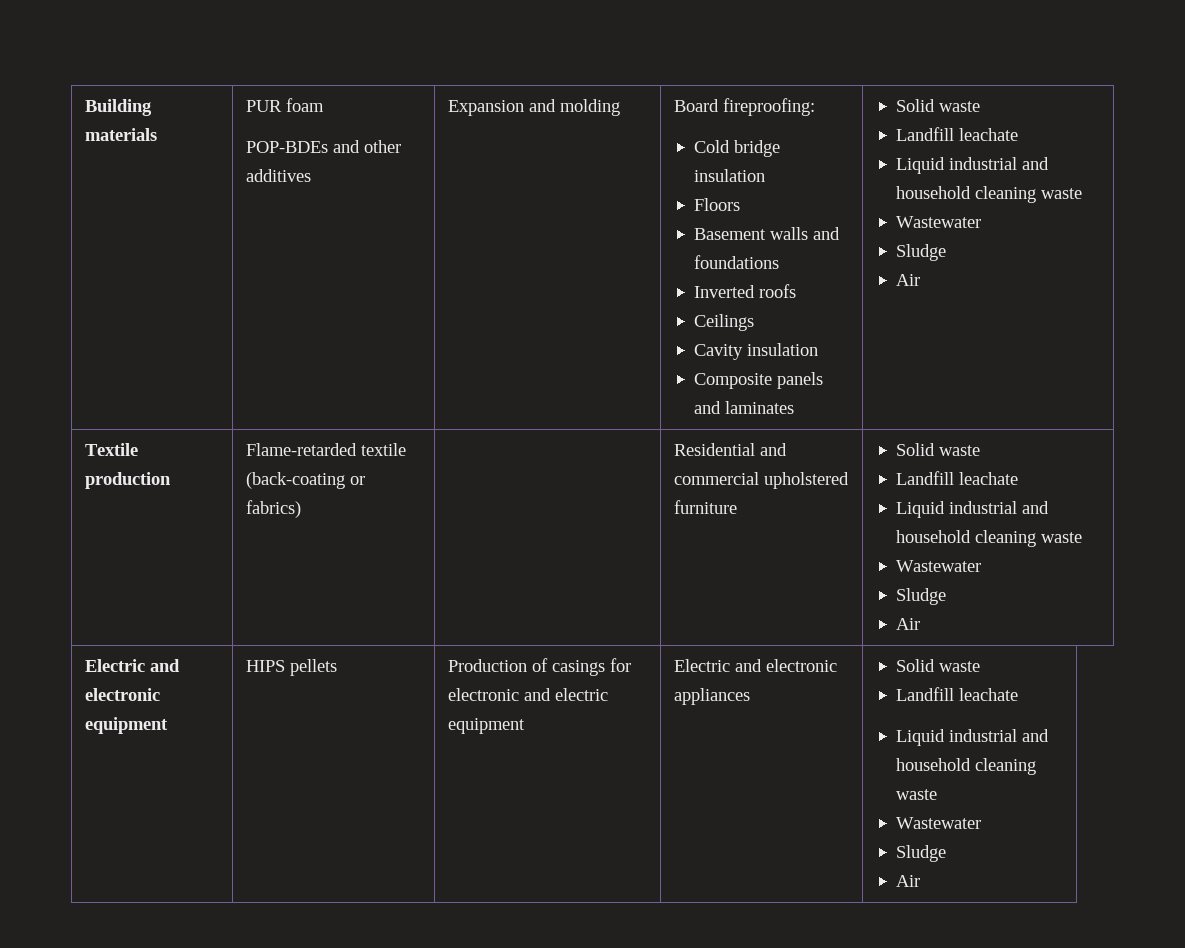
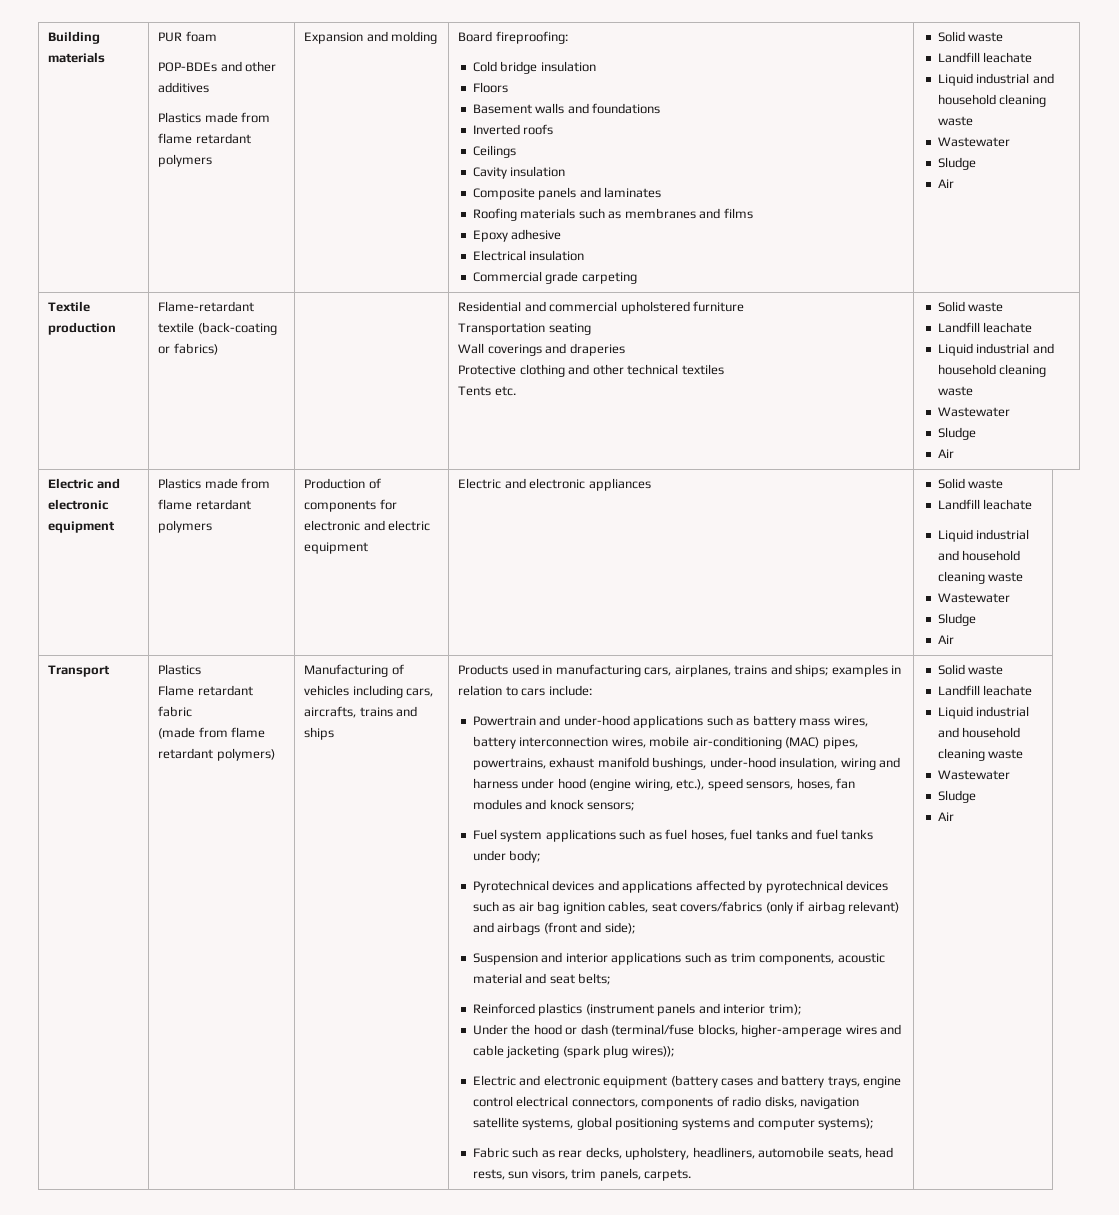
  POP-BDEs and other additives
+ Plastics made from flame retardant polymers
+ Roofing materials such as membranes and films
+ Epoxy adhesive
+ Electrical insulation
+ Commercial grade carpeting
- Textile production | Flame-retarded textile (back-coating or fabrics) | | Residential and commercial upholstered furniture | Solid waste
+ Textile production | Flame-retardant textile (back-coating or fabrics) | | Residential and commercial upholstered furniture
+ Transportation seating
+ Wall coverings and draperies
+ Protective clothing and other technical textiles
+ Tents etc. | Solid waste
- Electric and electronic equipment | HIPS pellets | Production of casings for electronic and electric equipment | Electric and electronic appliances | Solid waste
+ Electric and electronic equipment | Plastics made from flame retardant polymers | Production of components for electronic and electric equipment | Electric and electronic appliances | Solid waste
+ Transport | Plastics
+ Flame retardant fabric
+ (made from flame retardant polymers) | Manufacturing of vehicles including cars, aircrafts, trains and ships | Products used in manufacturing cars, airplanes, trains and ships; examples in relation to cars include:
+ Powertrain and under-hood applications such as battery mass wires, battery interconnection wires, mobile air-conditioning (MAC) pipes, powertrains, exhaust manifold bushings, under-hood insulation, wiring and harness under hood (engine wiring, etc.), speed sensors, hoses, fan modules and knock sensors;
+ Fuel system applications such as fuel hoses, fuel tanks and fuel tanks under body;
+ Pyrotechnical devices and applications affected by pyrotechnical devices such as air bag ignition cables, seat covers/fabrics (only if airbag relevant) and airbags (front and side);
+ Suspension and interior applications such as trim components, acoustic material and seat belts;
+ Reinforced plastics (instrument panels and interior trim);
+ Under the hood or dash (terminal/fuse blocks, higher-amperage wires and cable jacketing (spark plug wires));
+ Electric and electronic equipment (battery cases and battery trays, engine control electrical connectors, components of radio disks, navigation satellite systems, global positioning systems and computer systems);
+ Fabric such as rear decks, upholstery, headliners, automobile seats, head rests, sun visors, trim panels, carpets. | Solid waste
+ Landfill leachate
+ Liquid industrial and household cleaning waste
+ Wastewater
+ Sludge
+ Air

